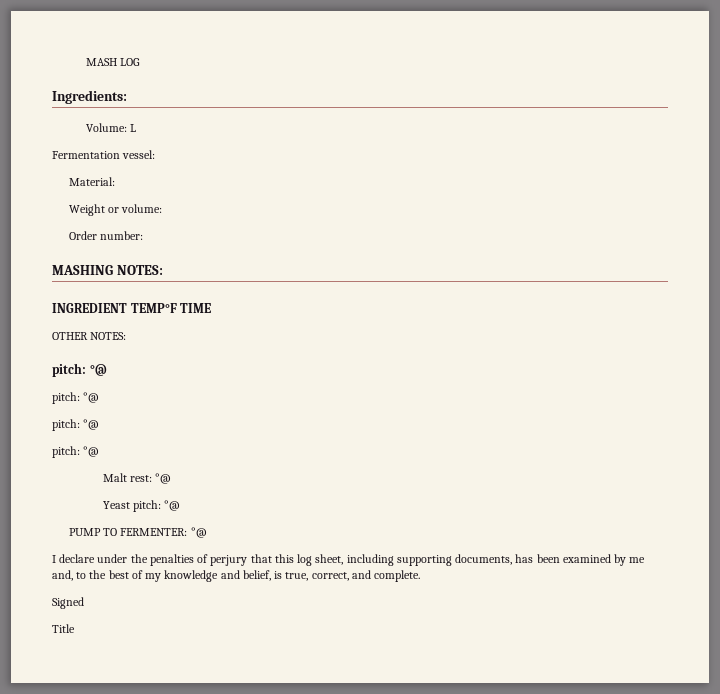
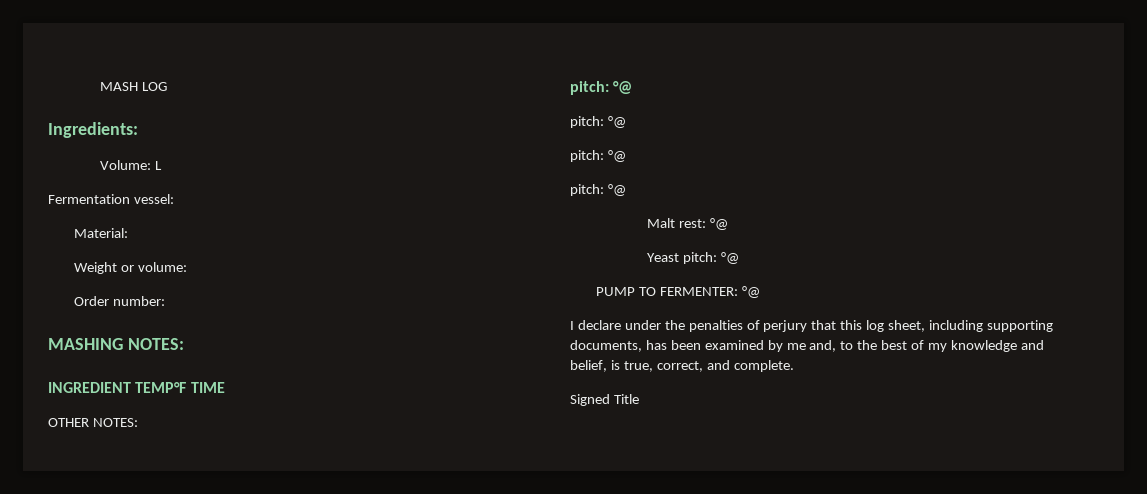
- Signed
- Title
+ Signed Title

